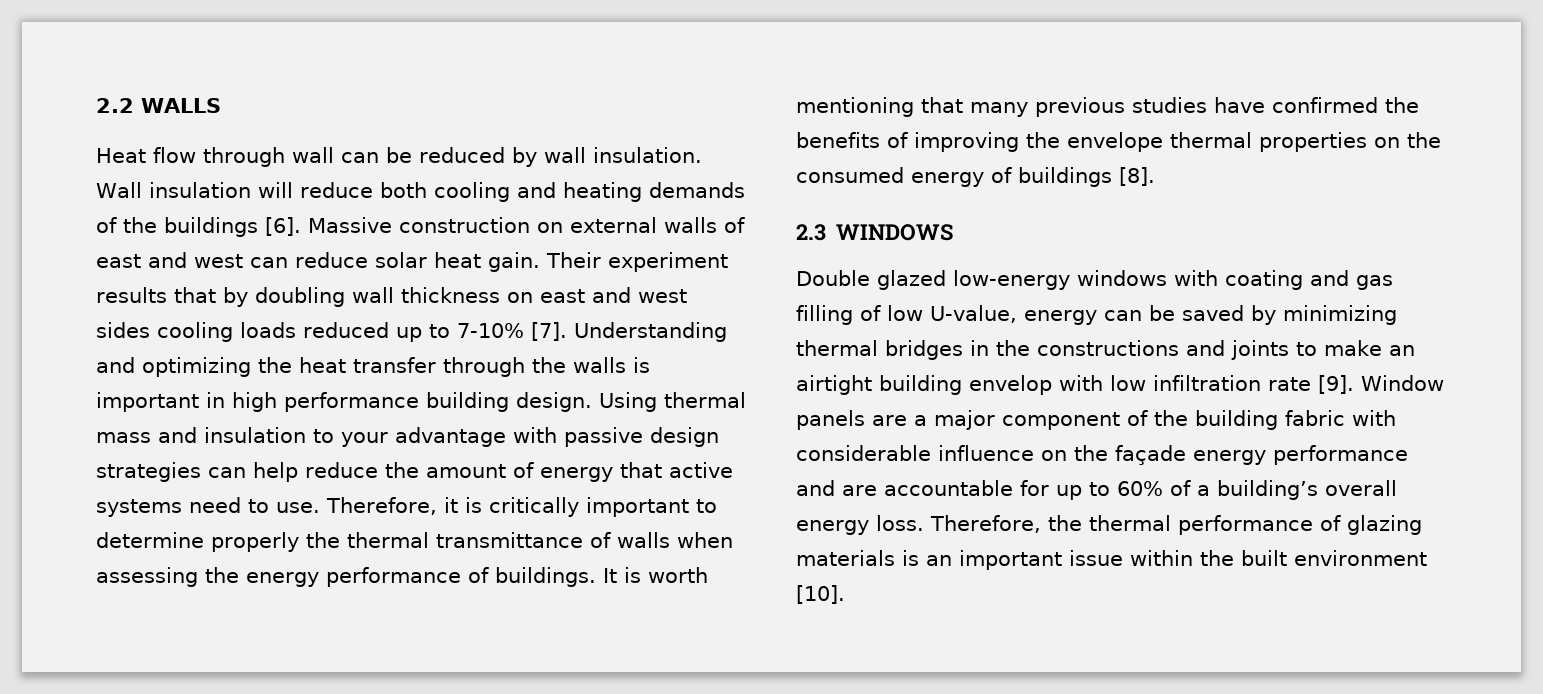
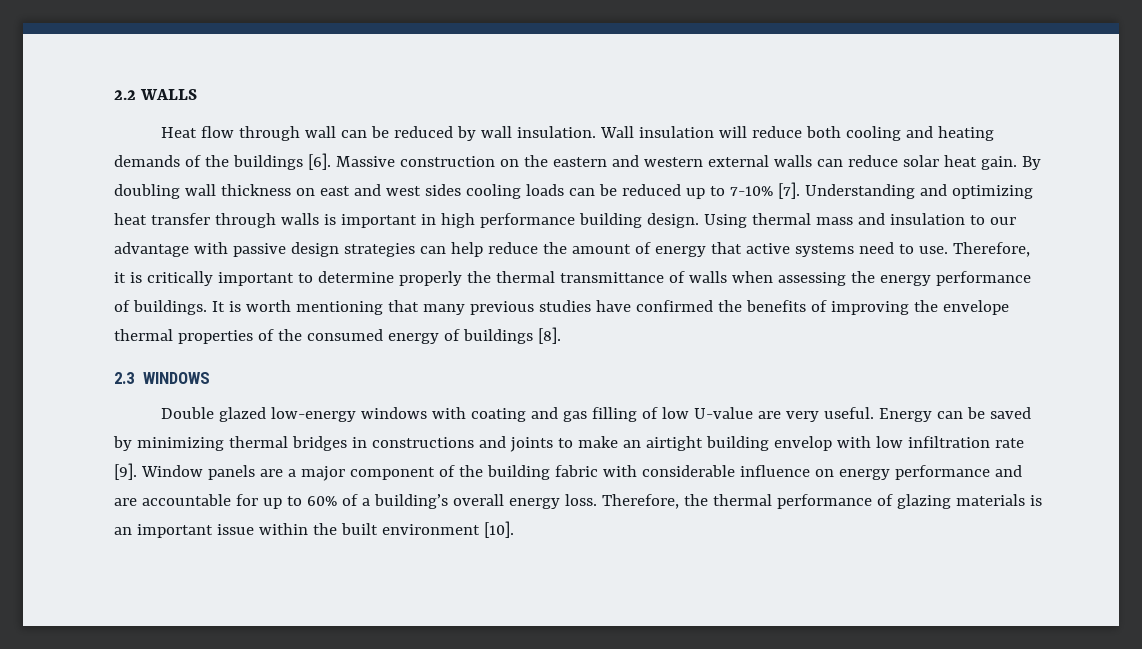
- Massive construction on external walls of east and west can reduce solar heat gain.
+ Massive construction on the eastern and western external walls can reduce solar heat gain.
- Their experiment results that by doubling wall thickness on east and west sides cooling loads reduced up to 7-10% [7].
+ By doubling wall thickness on east and west sides cooling loads can be reduced up to 7-10% [7].
- Understanding and optimizing the heat transfer through the walls is important in high performance building design.
+ Understanding and optimizing heat transfer through walls is important in high performance building design.
- Using thermal mass and insulation to your advantage with passive design strategies can help reduce the amount of energy that active systems need to use.
+ Using thermal mass and insulation to our advantage with passive design strategies can help reduce the amount of energy that active systems need to use.
- It is worth mentioning that many previous studies have confirmed the benefits of improving the envelope thermal properties on the consumed energy of buildings [8].
+ It is worth mentioning that many previous studies have confirmed the benefits of improving the envelope thermal properties of the consumed energy of buildings [8].
- Double glazed low-energy windows with coating and gas filling of low U-value, energy can be saved by minimizing thermal bridges in the constructions and joints to make an airtight building envelop with low infiltration rate [9].
+ Double glazed low-energy windows with coating and gas filling of low U-value are very useful. Energy can be saved by minimizing thermal bridges in constructions and joints to make an airtight building envelop with low infiltration rate [9].
- Window panels are a major component of the building fabric with considerable influence on the façade energy performance and are accountable for up to 60% of a building’s overall energy loss.
+ Window panels are a major component of the building fabric with considerable influence on energy performance and are accountable for up to 60% of a building’s overall energy loss.

